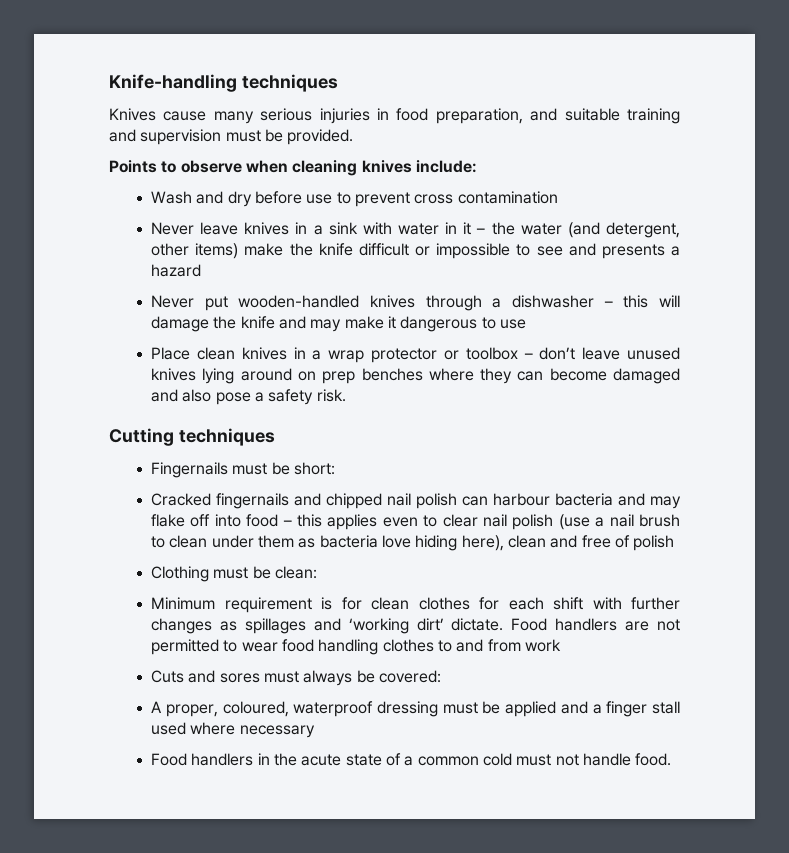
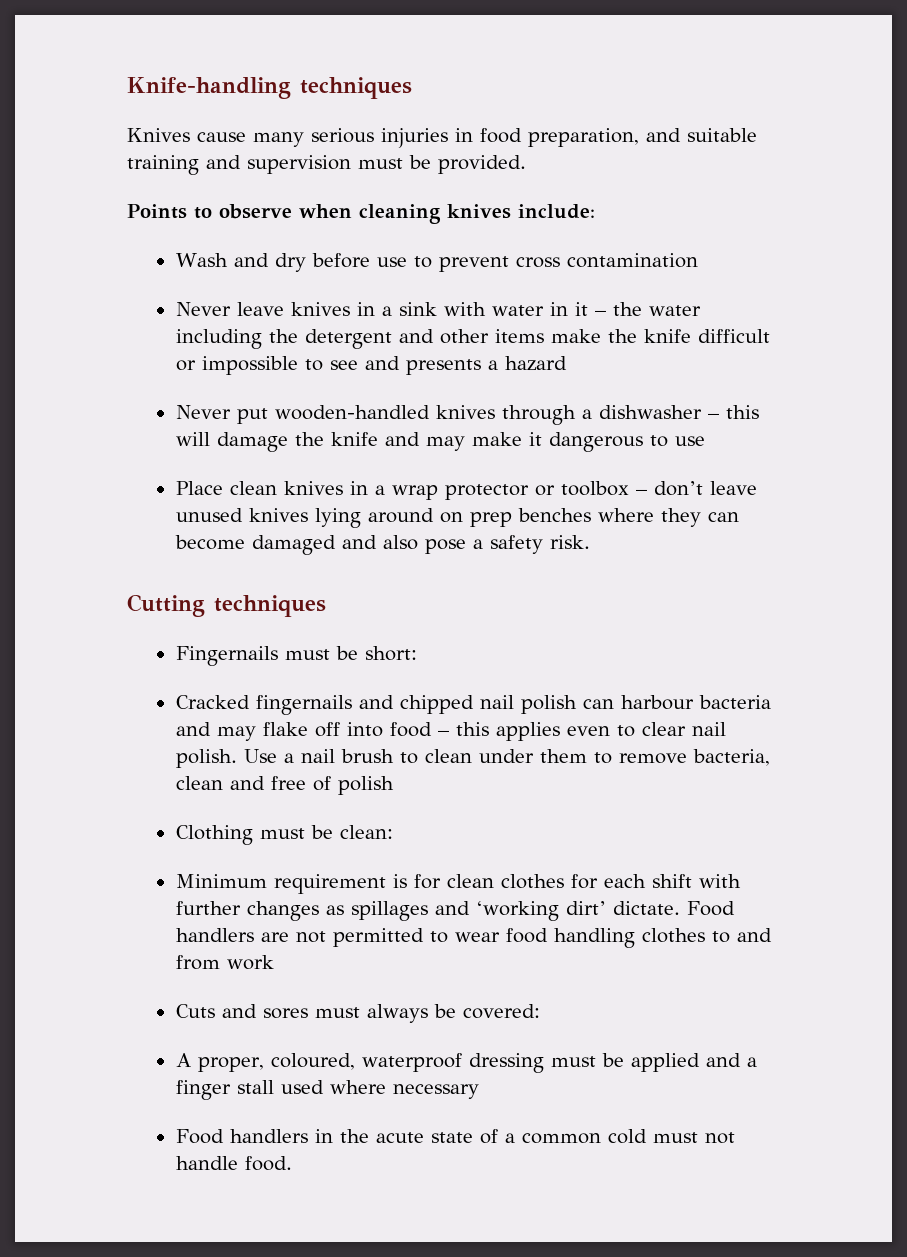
- Never leave knives in a sink with water in it – the water (and detergent, other items) make the knife difficult or impossible to see and presents a hazard
+ Never leave knives in a sink with water in it – the water including the detergent and other items make the knife difficult or impossible to see and presents a hazard
- Cracked fingernails and chipped nail polish can harbour bacteria and may flake off into food – this applies even to clear nail polish (use a nail brush to clean under them as bacteria love hiding here), clean and free of polish
+ Cracked fingernails and chipped nail polish can harbour bacteria and may flake off into food – this applies even to clear nail polish. Use a nail brush to clean under them to remove bacteria, clean and free of polish

